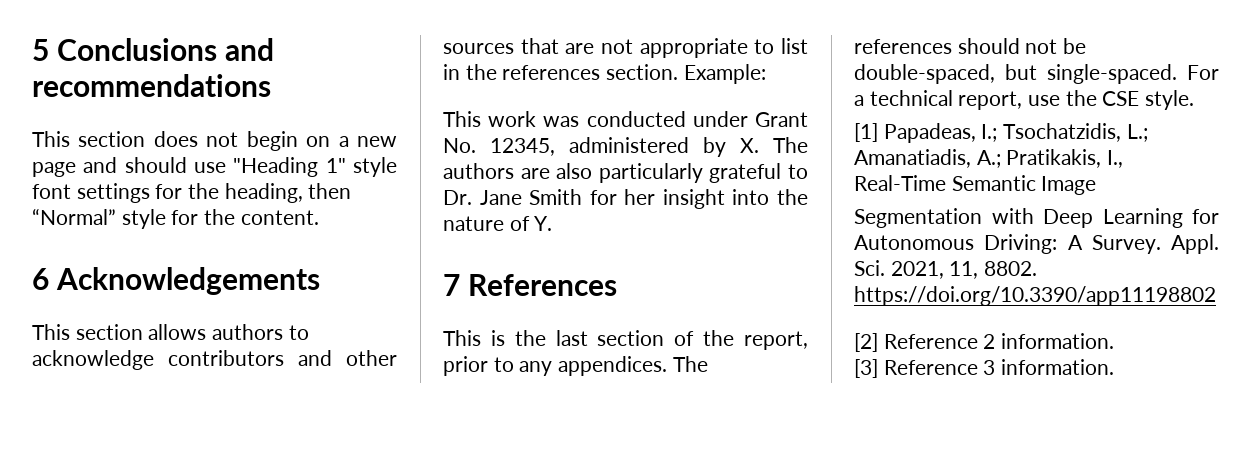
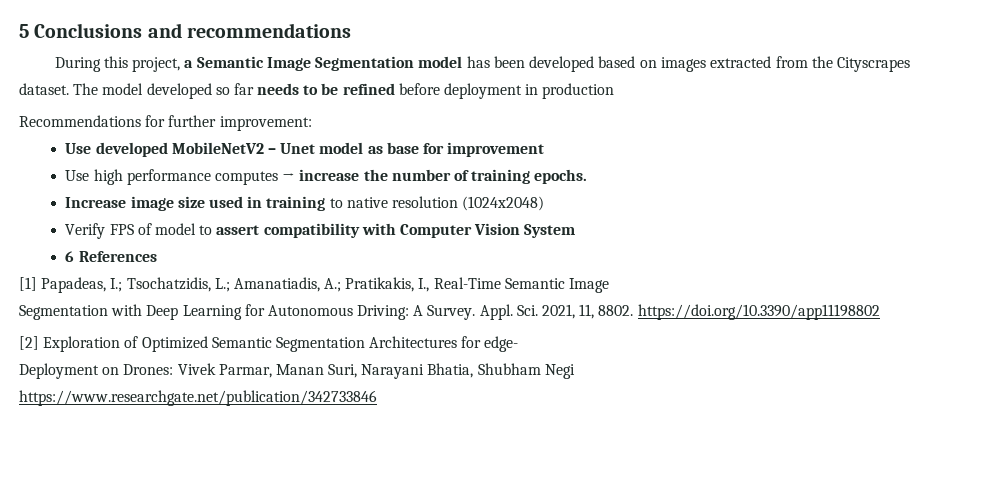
- This section does not begin on a new page and should use "Heading 1" style font settings for the heading, then “Normal” style for the content.
- 6 Acknowledgements
- This section allows authors to acknowledge contributors and other sources that are not appropriate to list in the references section. Example:
- This work was conducted under Grant No. 12345, administered by X. The authors are also particularly grateful to Dr. Jane Smith for her insight into the nature of Y.
- 7 References
- This is the last section of the report, prior to any appendices. The references should not be double-spaced, but single-spaced. For a technical report, use the CSE style.
+ During this project, a Semantic Image Segmentation model has been developed based on images extracted from the Cityscrapes dataset. The model developed so far needs to be refined before deployment in production
+ Recommendations for further improvement:
+ Use developed MobileNetV2 – Unet model as base for improvement
+ Use high performance computes → increase the number of training epochs.
+ Increase image size used in training to native resolution (1024x2048)
+ Verify FPS of model to assert compatibility with Computer Vision System
+ 6 References
- [2] Reference 2 information.
- [3] Reference 3 information.
+ [2] Exploration of Optimized Semantic Segmentation Architectures for edge-
+ Deployment on Drones: Vivek Parmar, Manan Suri, Narayani Bhatia, Shubham Negi https://www.researchgate.net/publication/342733846

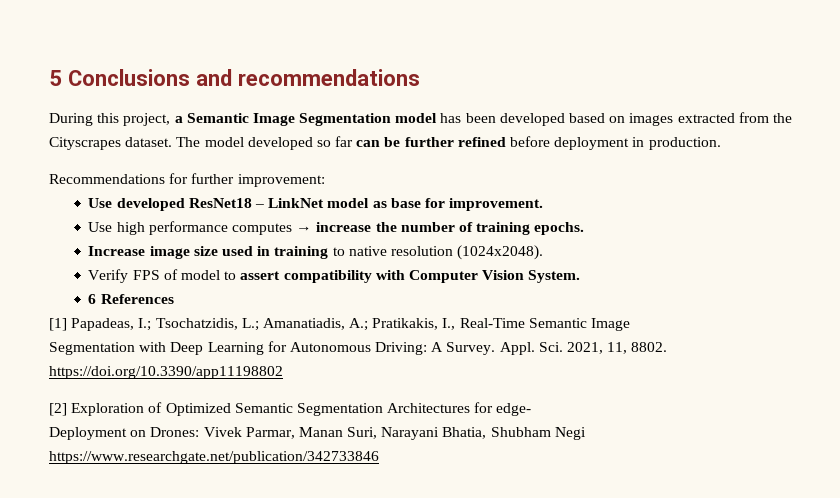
- The model developed so far needs to be refined before deployment in production
+ The model developed so far can be further refined before deployment in production.
- Use developed MobileNetV2 – Unet model as base for improvement
+ Use developed ResNet18 – LinkNet model as base for improvement.
- Increase image size used in training to native resolution (1024x2048)
+ Increase image size used in training to native resolution (1024x2048).
- Verify FPS of model to assert compatibility with Computer Vision System
+ Verify FPS of model to assert compatibility with Computer Vision System.

